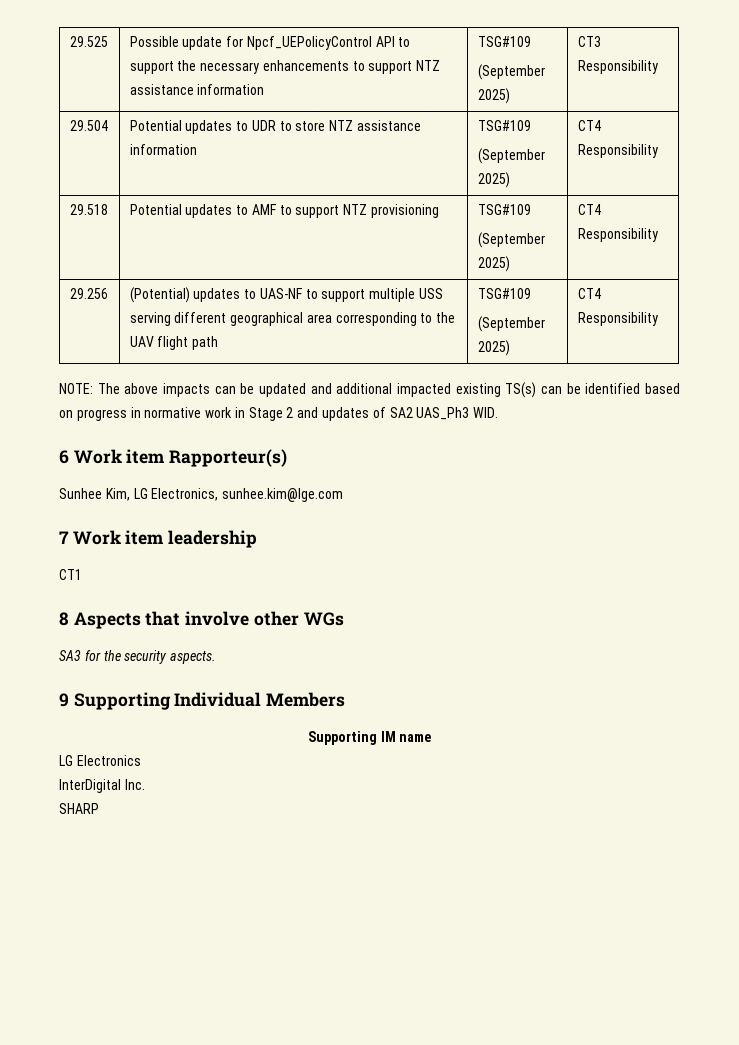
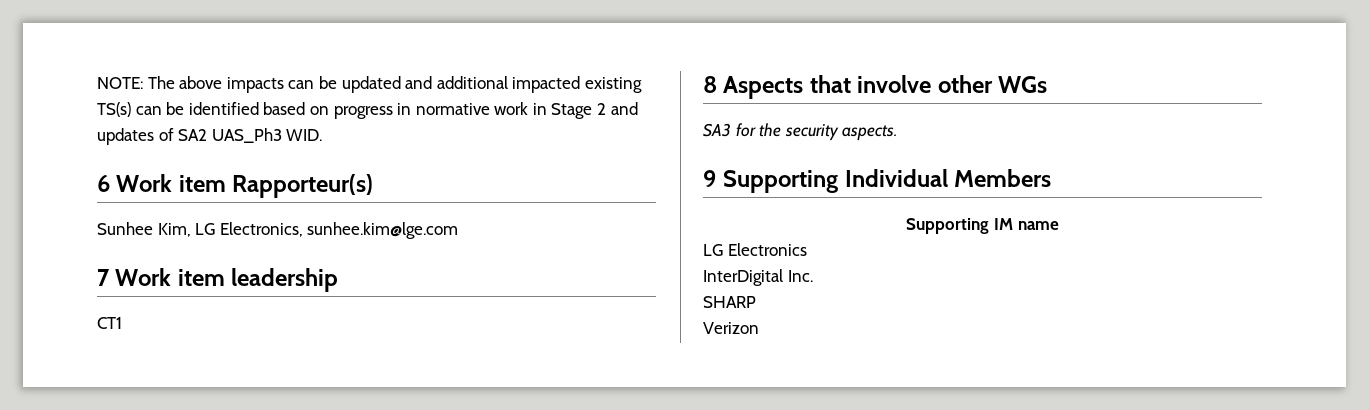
- 29.525 | Possible update for Npcf_UEPolicyControl API to support the necessary enhancements to support NTZ assistance information | TSG#109
- (September 2025) | CT3 Responsibility
- 29.504 | Potential updates to UDR to store NTZ assistance information | TSG#109
- (September 2025) | CT4 Responsibility
- 29.518 | Potential updates to AMF to support NTZ provisioning | TSG#109
- (September 2025) | CT4 Responsibility
- 29.256 | (Potential) updates to UAS-NF to support multiple USS serving different geographical area corresponding to the UAV flight path | TSG#109
- (September 2025) | CT4 Responsibility
+ Verizon

